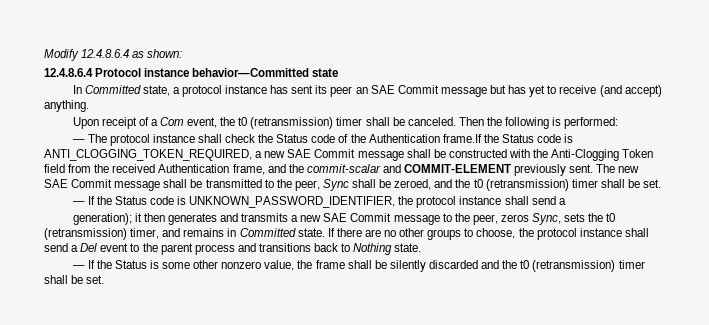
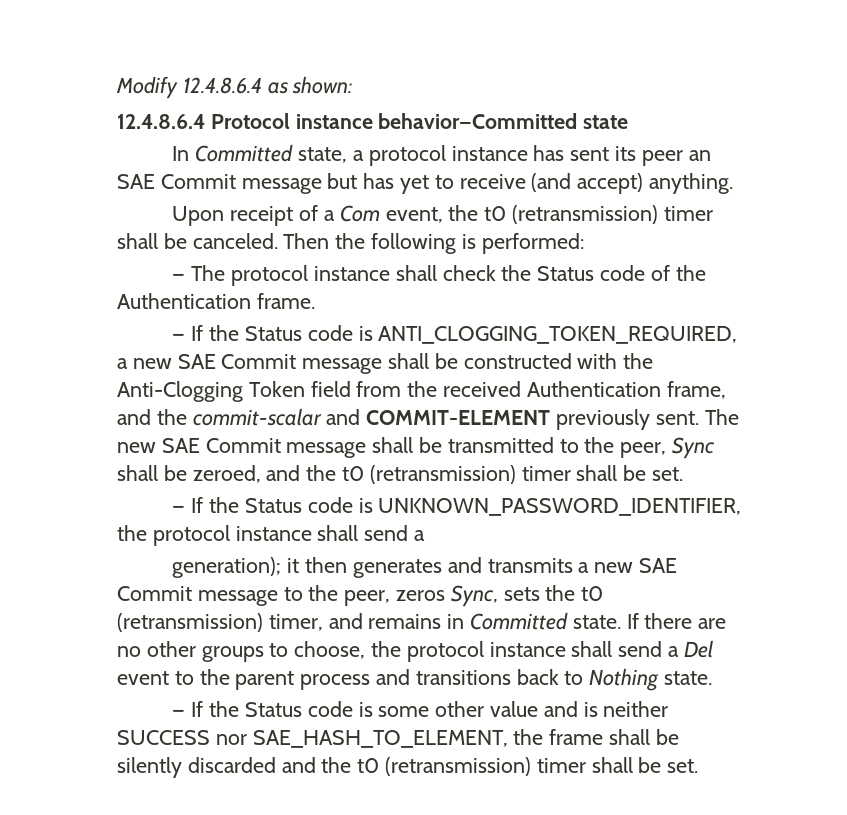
- — The protocol instance shall check the Status code of the Authentication frame.If the Status code is ANTI_CLOGGING_TOKEN_REQUIRED, a new SAE Commit message shall be constructed with the Anti-Clogging Token field from the received Authentication frame, and the commit-scalar and COMMIT-ELEMENT previously sent.
+ — The protocol instance shall check the Status code of the Authentication frame.
+ — If the Status code is ANTI_CLOGGING_TOKEN_REQUIRED, a new SAE Commit message shall be constructed with the Anti-Clogging Token field from the received Authentication frame, and the commit-scalar and COMMIT-ELEMENT previously sent.
- — If the Status is some other nonzero value, the frame shall be silently discarded and the t0 (retransmission) timer shall be set.
+ — If the Status code is some other value and is neither SUCCESS nor SAE_HASH_TO_ELEMENT, the frame shall be silently discarded and the t0 (retransmission) timer shall be set.

